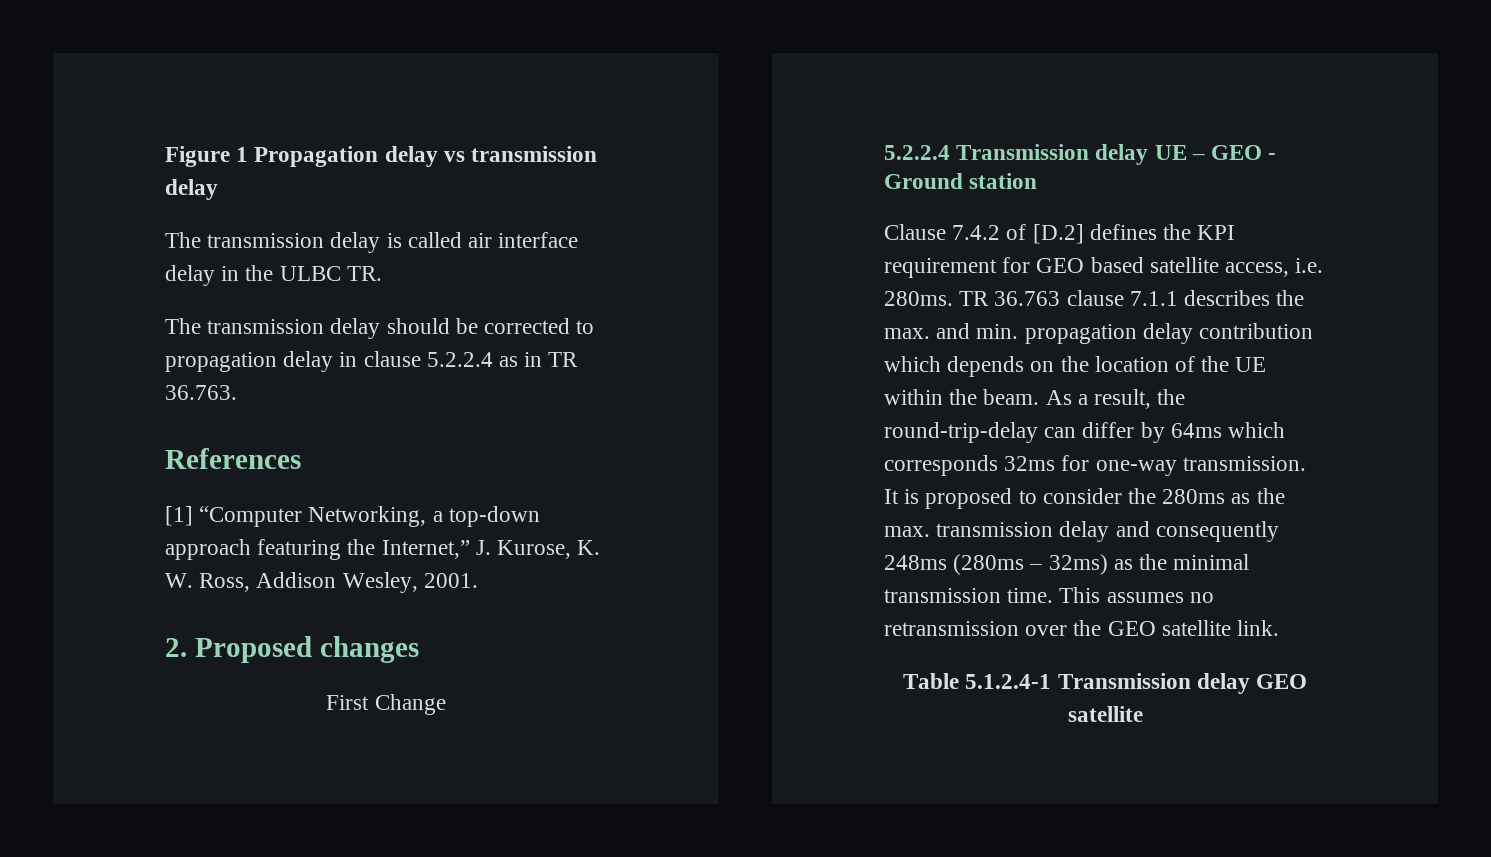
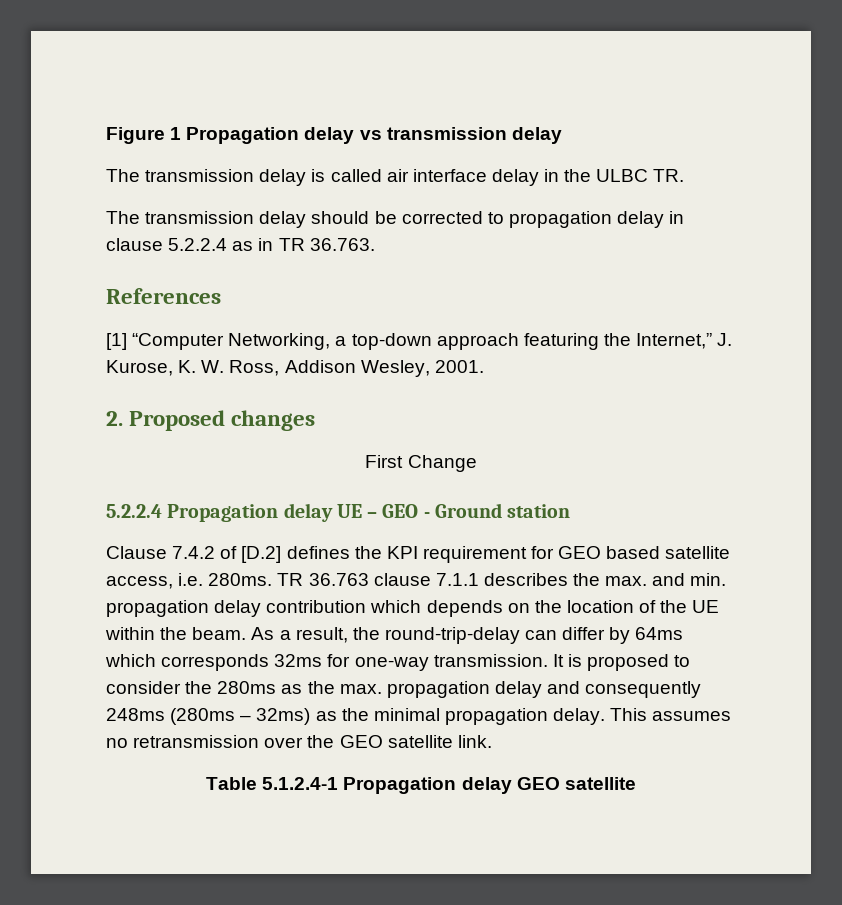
- 5.2.2.4 Transmission delay UE – GEO - Ground station
+ 5.2.2.4 Propagation delay UE – GEO - Ground station
- It is proposed to consider the 280ms as the max. transmission delay and consequently 248ms (280ms – 32ms) as the minimal transmission time.
+ It is proposed to consider the 280ms as the max. propagation delay and consequently 248ms (280ms – 32ms) as the minimal propagation delay.
- Table 5.1.2.4-1 Transmission delay GEO satellite
+ Table 5.1.2.4-1 Propagation delay GEO satellite

